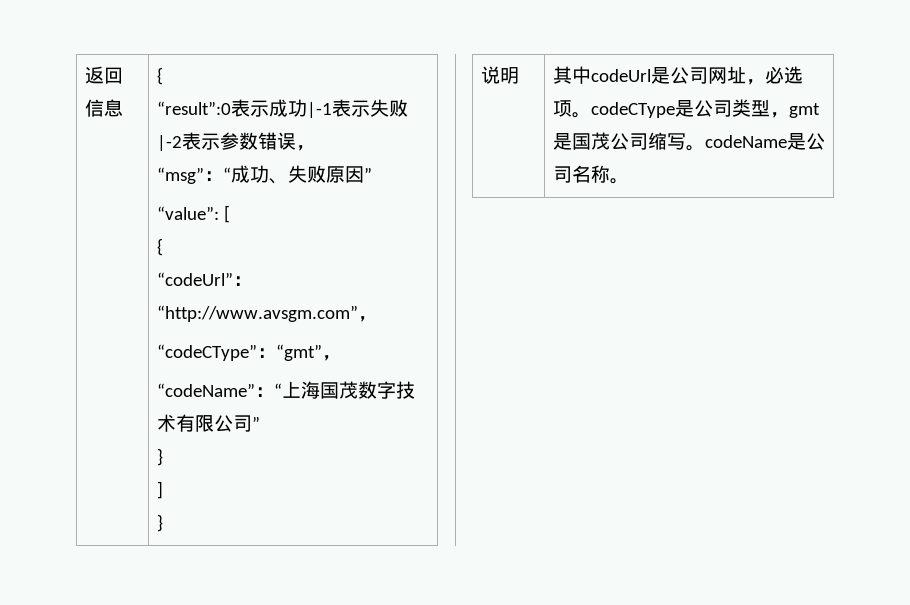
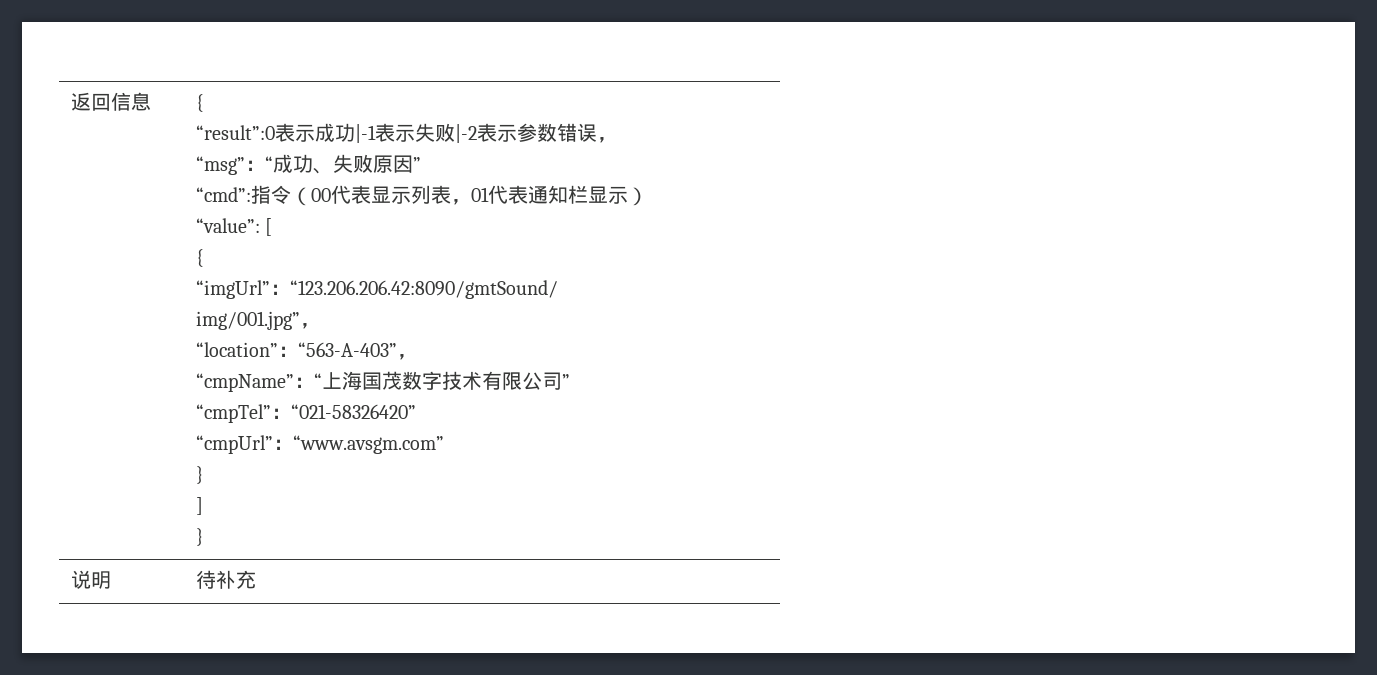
+ “cmd”:指令（00代表显示列表，01代表通知栏显示）
  “value”: [
  {
- “codeUrl”：“http://www.avsgm.com”，
- “codeCType”：“gmt”，
- “codeName”：“上海国茂数字技术有限公司”
+ “imgUrl”：“123.206.206.42:8090/gmtSound/
+ img/001.jpg”，
+ “location”：“563-A-403”，
+ “cmpName”：“上海国茂数字技术有限公司”
+ “cmpTel”：“021-58326420”
+ “cmpUrl”：“www.avsgm.com”
- 说明 | 其中codeUrl是公司网址，必选项。codeCType是公司类型，gmt是国茂公司缩写。codeName是公司名称。
+ 说明 | 待补充

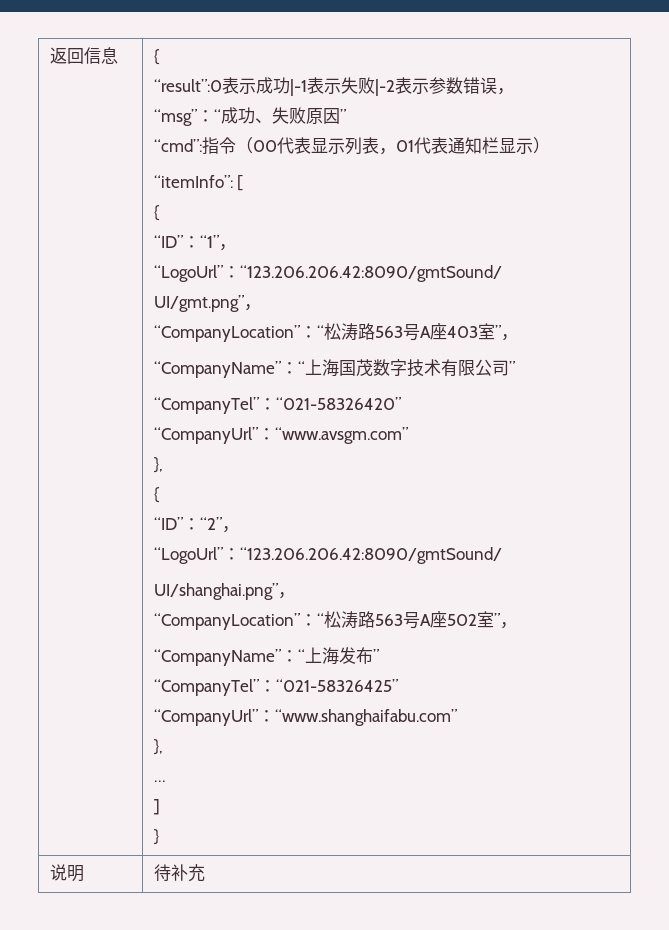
- “value”: [
+ “itemInfo”: [
- “imgUrl”：“123.206.206.42:8090/gmtSound/
- img/001.jpg”，
- “location”：“563-A-403”，
- “cmpName”：“上海国茂数字技术有限公司”
+ “ID”：“1”，
+ “LogoUrl”：“123.206.206.42:8090/gmtSound/
+ UI/gmt.png”，
+ “CompanyLocation”：“松涛路563号A座403室”，
+ “CompanyName”：“上海国茂数字技术有限公司”
- “cmpTel”：“021-58326420”
+ “CompanyTel”：“021-58326420”
- “cmpUrl”：“www.avsgm.com”
- }
+ “CompanyUrl”：“www.avsgm.com”
+ },
+ {
+ “ID”：“2”，
+ “LogoUrl”：“123.206.206.42:8090/gmtSound/
+ UI/shanghai.png”，
+ “CompanyLocation”：“松涛路563号A座502室”，
+ “CompanyName”：“上海发布”
+ “CompanyTel”：“021-58326425”
+ “CompanyUrl”：“www.shanghaifabu.com”
+ },
+ …

